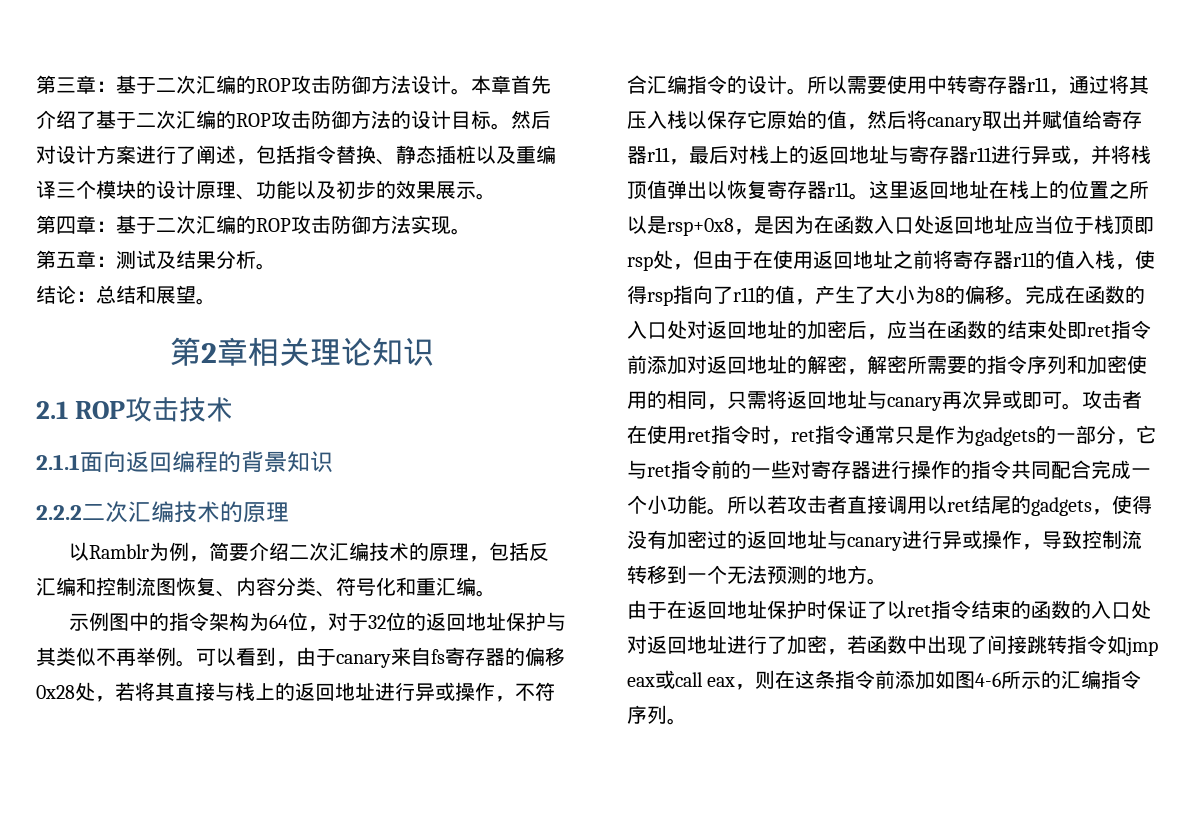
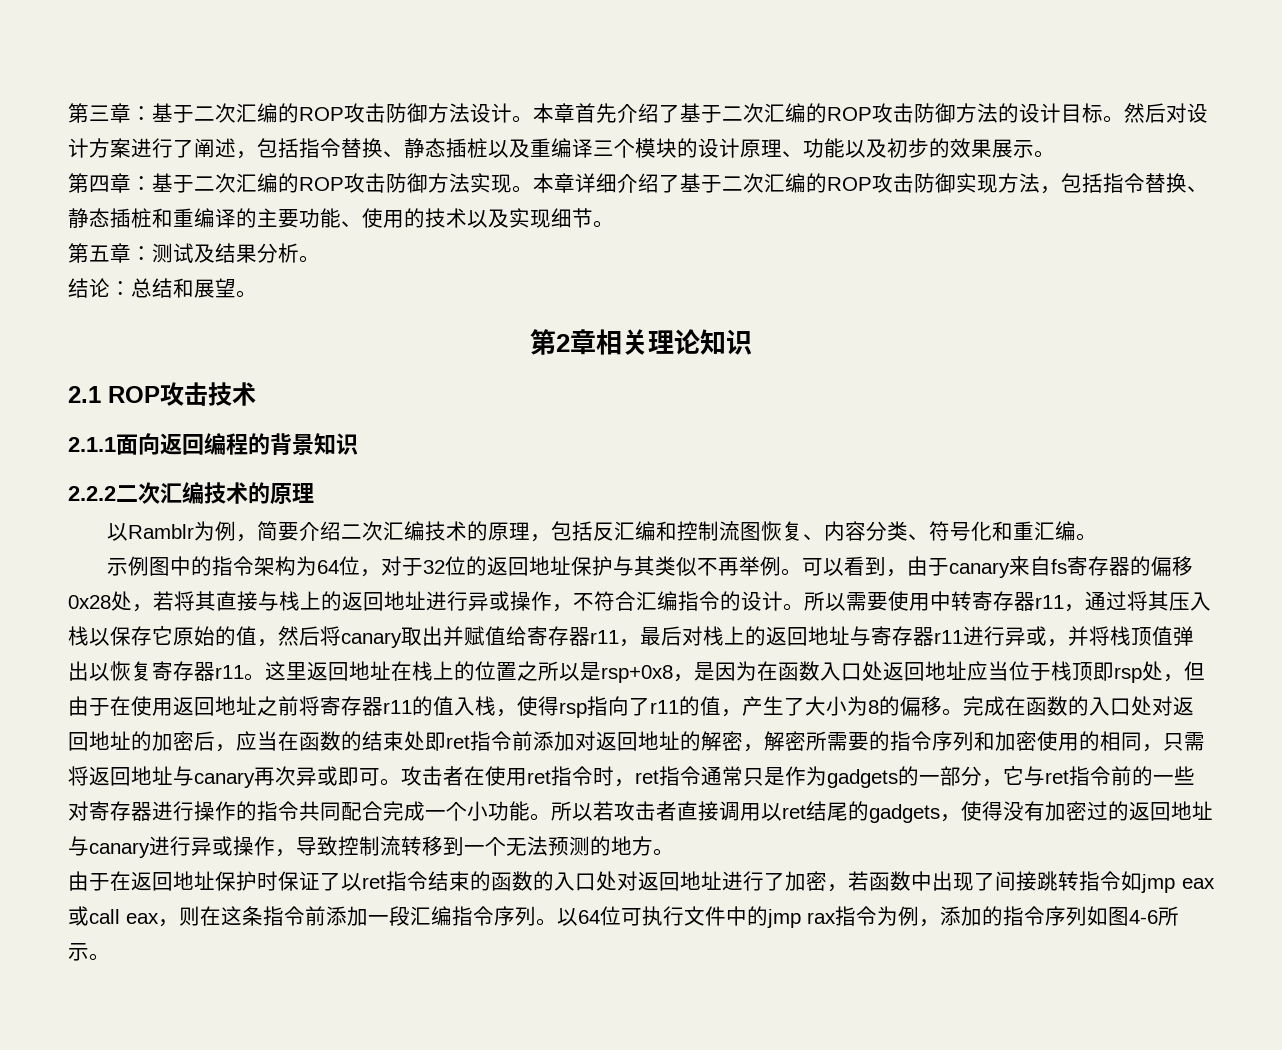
+ 本章详细介绍了基于二次汇编的ROP攻击防御实现方法，包括指令替换、静态插桩和重编译的主要功能、使用的技术以及实现细节。
- 由于在返回地址保护时保证了以ret指令结束的函数的入口处对返回地址进行了加密，若函数中出现了间接跳转指令如jmp eax或call eax，则在这条指令前添加如图4-6所示的汇编指令序列。
+ 由于在返回地址保护时保证了以ret指令结束的函数的入口处对返回地址进行了加密，若函数中出现了间接跳转指令如jmp eax或call eax，则在这条指令前添加一段汇编指令序列。以64位可执行文件中的jmp rax指令为例，添加的指令序列如图4-6所示。

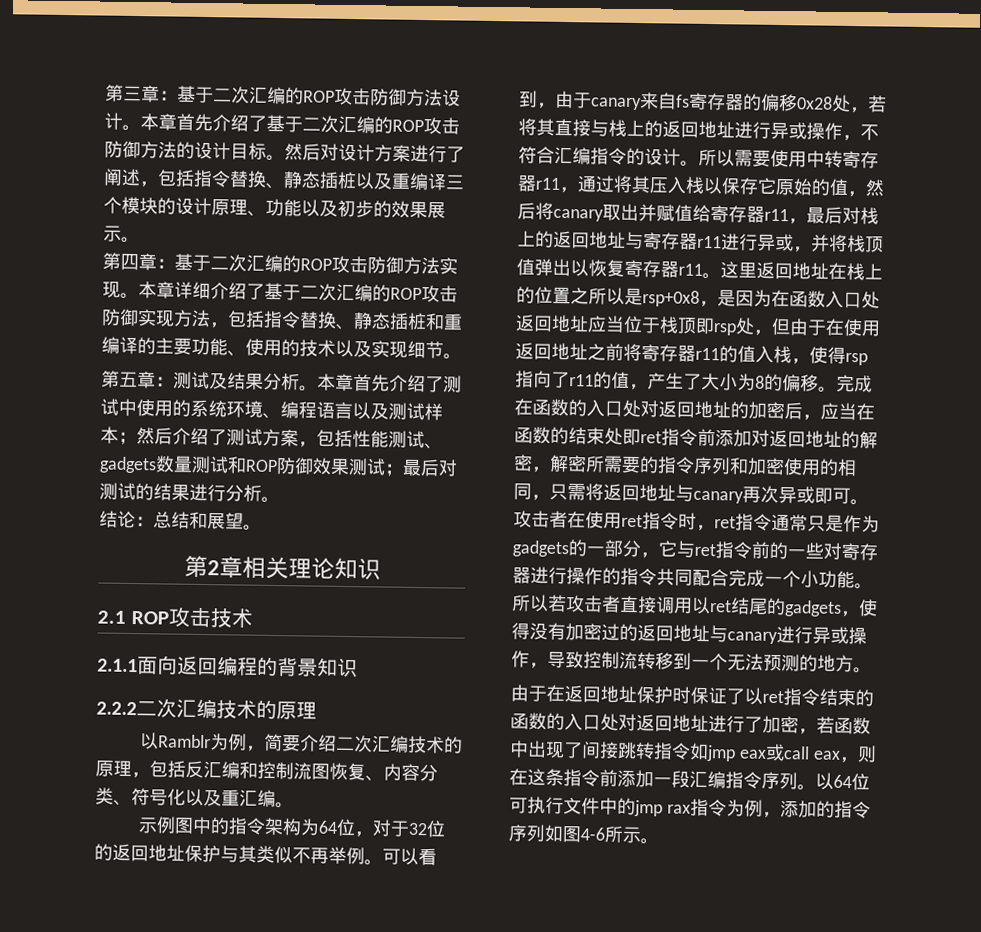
+ 本章首先介绍了测试中使用的系统环境、编程语言以及测试样本；然后介绍了测试方案，包括性能测试、gadgets数量测试和ROP防御效果测试；最后对测试的结果进行分析。
- 以Ramblr为例，简要介绍二次汇编技术的原理，包括反汇编和控制流图恢复、内容分类、符号化和重汇编。
+ 以Ramblr为例，简要介绍二次汇编技术的原理，包括反汇编和控制流图恢复、内容分类、符号化以及重汇编。

